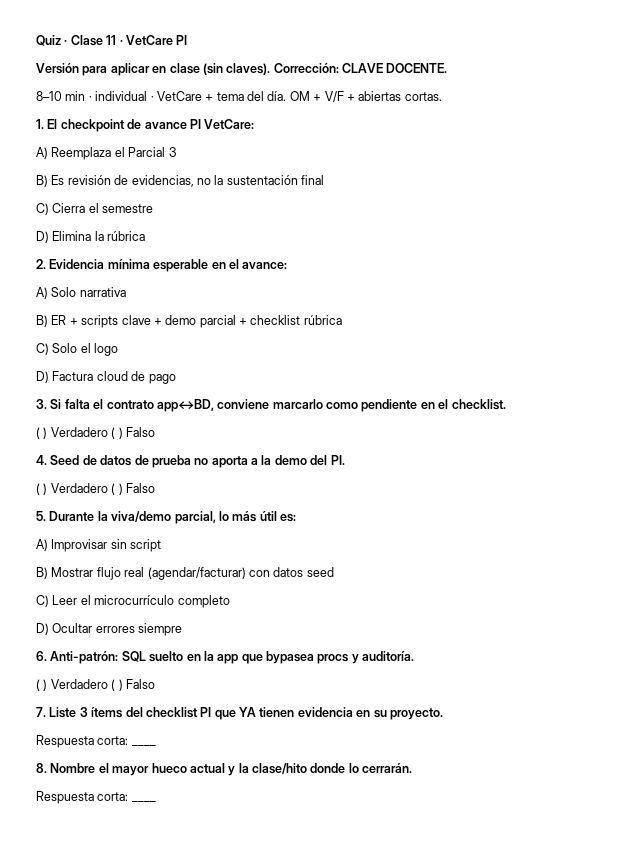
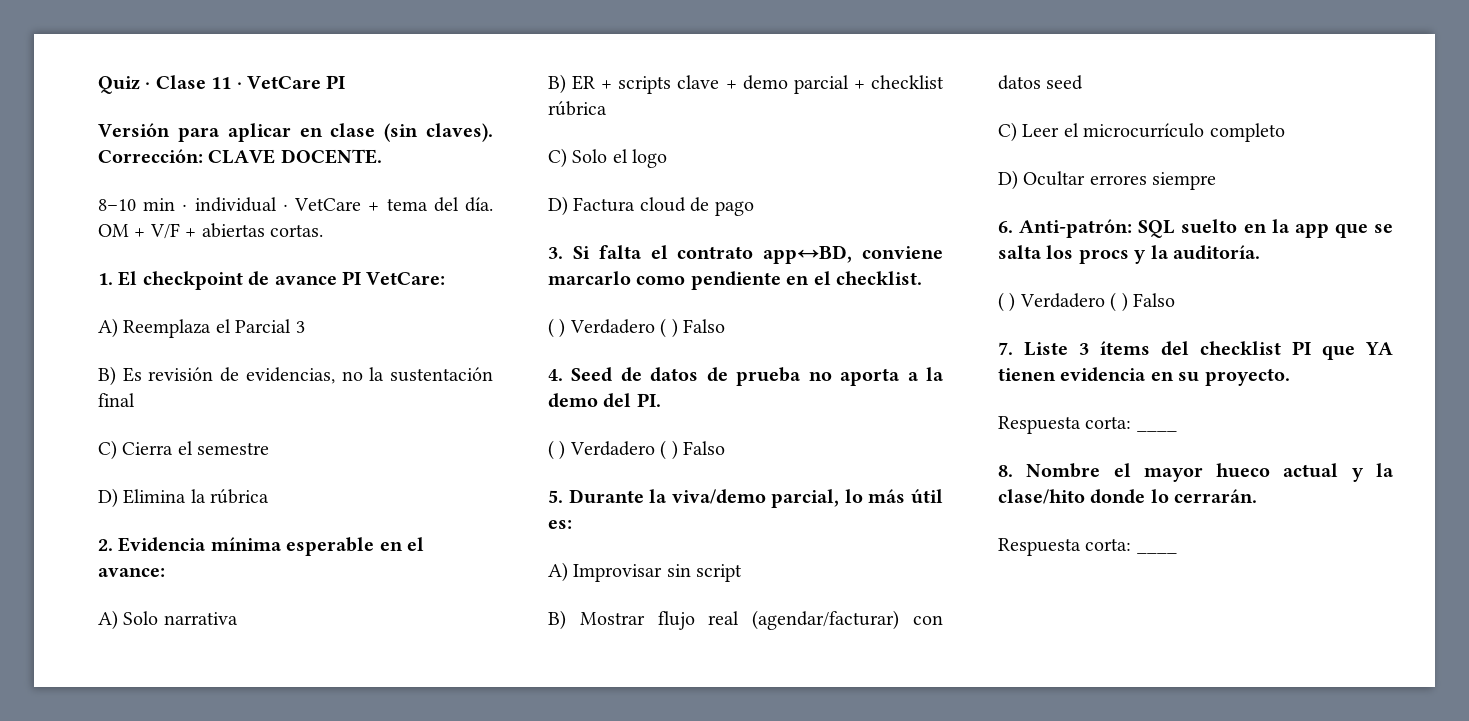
- 6. Anti-patrón: SQL suelto en la app que bypasea procs y auditoría.
+ 6. Anti-patrón: SQL suelto en la app que se salta los procs y la auditoría.

